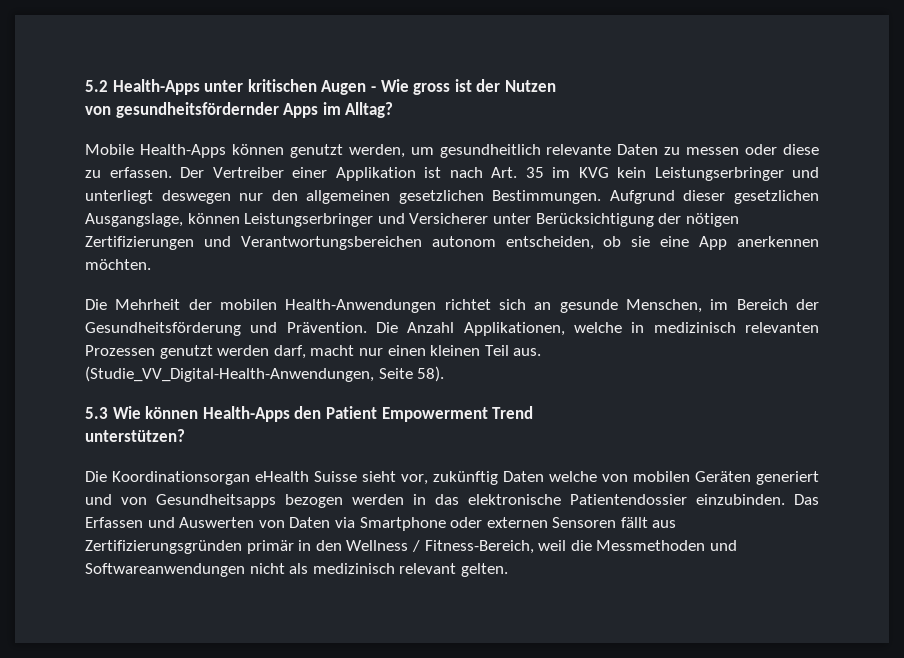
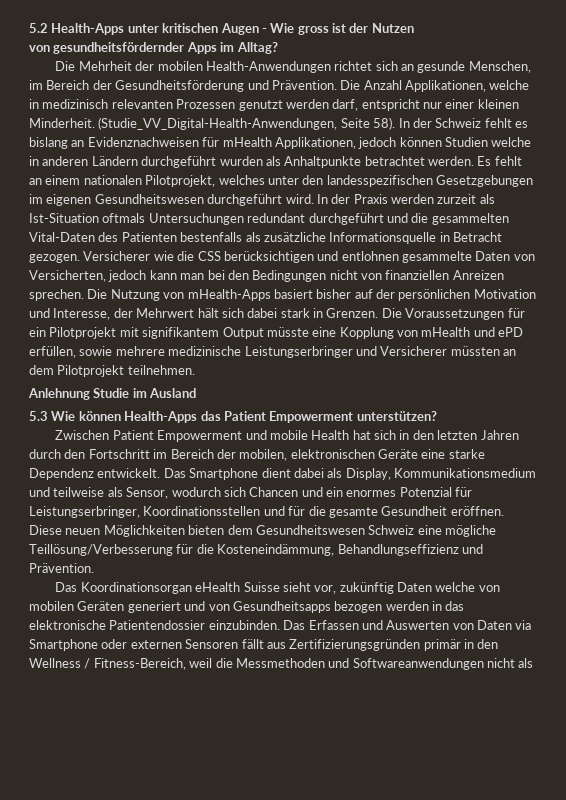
- Mobile Health-Apps können genutzt werden, um gesundheitlich relevante Daten zu messen oder diese zu erfassen. Der Vertreiber einer Applikation ist nach Art. 35 im KVG kein Leistungserbringer und unterliegt deswegen nur den allgemeinen gesetzlichen Bestimmungen. Aufgrund dieser gesetzlichen Ausgangslage, können Leistungserbringer und Versicherer unter Berücksichtigung der nötigen Zertifizierungen und Verantwortungsbereichen autonom entscheiden, ob sie eine App anerkennen möchten.
- Die Anzahl Applikationen, welche in medizinisch relevanten Prozessen genutzt werden darf, macht nur einen kleinen Teil aus. (Studie_VV_Digital-Health-Anwendungen, Seite 58).
+ Die Anzahl Applikationen, welche in medizinisch relevanten Prozessen genutzt werden darf, entspricht nur einer kleinen Minderheit. (Studie_VV_Digital-Health-Anwendungen, Seite 58). In der Schweiz fehlt es bislang an Evidenznachweisen für mHealth Applikationen, jedoch können Studien welche in anderen Ländern durchgeführt wurden als Anhaltpunkte betrachtet werden. Es fehlt an einem nationalen Pilotprojekt, welches unter den landesspezifischen Gesetzgebungen im eigenen Gesundheitswesen durchgeführt wird. In der Praxis werden zurzeit als Ist-Situation oftmals Untersuchungen redundant durchgeführt und die gesammelten Vital-Daten des Patienten bestenfalls als zusätzliche Informationsquelle in Betracht gezogen. Versicherer wie die CSS berücksichtigen und entlohnen gesammelte Daten von Versicherten, jedoch kann man bei den Bedingungen nicht von finanziellen Anreizen sprechen. Die Nutzung von mHealth-Apps basiert bisher auf der persönlichen Motivation und Interesse, der Mehrwert hält sich dabei stark in Grenzen. Die Voraussetzungen für ein Pilotprojekt mit signifikantem Output müsste eine Kopplung von mHealth und ePD erfüllen, sowie mehrere medizinische Leistungserbringer und Versicherer müssten an dem Pilotprojekt teilnehmen.
+ Anlehnung Studie im Ausland
- 5.3 Wie können Health-Apps den Patient Empowerment Trend
- unterstützen?
+ 5.3 Wie können Health-Apps das Patient Empowerment unterstützen?
- Die Koordinationsorgan eHealth Suisse sieht vor, zukünftig Daten welche von mobilen Geräten generiert und von Gesundheitsapps bezogen werden in das elektronische Patientendossier einzubinden.
+ Zwischen Patient Empowerment und mobile Health hat sich in den letzten Jahren durch den Fortschritt im Bereich der mobilen, elektronischen Geräte eine starke Dependenz entwickelt. Das Smartphone dient dabei als Display, Kommunikationsmedium und teilweise als Sensor, wodurch sich Chancen und ein enormes Potenzial für Leistungserbringer, Koordinationsstellen und für die gesamte Gesundheit eröffnen. Diese neuen Möglichkeiten bieten dem Gesundheitswesen Schweiz eine mögliche Teillösung/Verbesserung für die Kosteneindämmung, Behandlungseffizienz und Prävention.
+ Das Koordinationsorgan eHealth Suisse sieht vor, zukünftig Daten welche von mobilen Geräten generiert und von Gesundheitsapps bezogen werden in das elektronische Patientendossier einzubinden.
- Das Erfassen und Auswerten von Daten via Smartphone oder externen Sensoren fällt aus Zertifizierungsgründen primär in den Wellness / Fitness-Bereich, weil die Messmethoden und Softwareanwendungen nicht als medizinisch relevant gelten.
+ Das Erfassen und Auswerten von Daten via Smartphone oder externen Sensoren fällt aus Zertifizierungsgründen primär in den Wellness / Fitness-Bereich, weil die Messmethoden und Softwareanwendungen nicht als

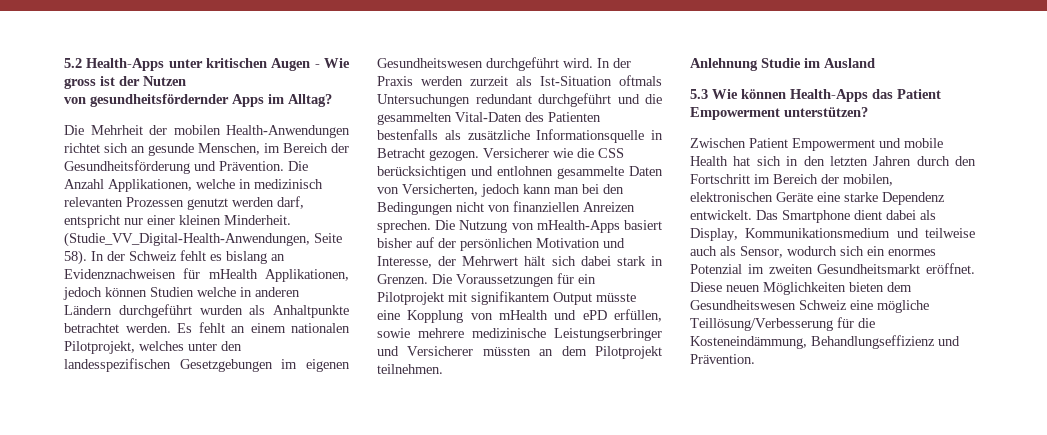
- Das Smartphone dient dabei als Display, Kommunikationsmedium und teilweise als Sensor, wodurch sich Chancen und ein enormes Potenzial für Leistungserbringer, Koordinationsstellen und für die gesamte Gesundheit eröffnen.
+ Das Smartphone dient dabei als Display, Kommunikationsmedium und teilweise auch als Sensor, wodurch sich ein enormes Potenzial im zweiten Gesundheitsmarkt eröffnet.
- Das Koordinationsorgan eHealth Suisse sieht vor, zukünftig Daten welche von mobilen Geräten generiert und von Gesundheitsapps bezogen werden in das elektronische Patientendossier einzubinden. Das Erfassen und Auswerten von Daten via Smartphone oder externen Sensoren fällt aus Zertifizierungsgründen primär in den Wellness / Fitness-Bereich, weil die Messmethoden und Softwareanwendungen nicht als

